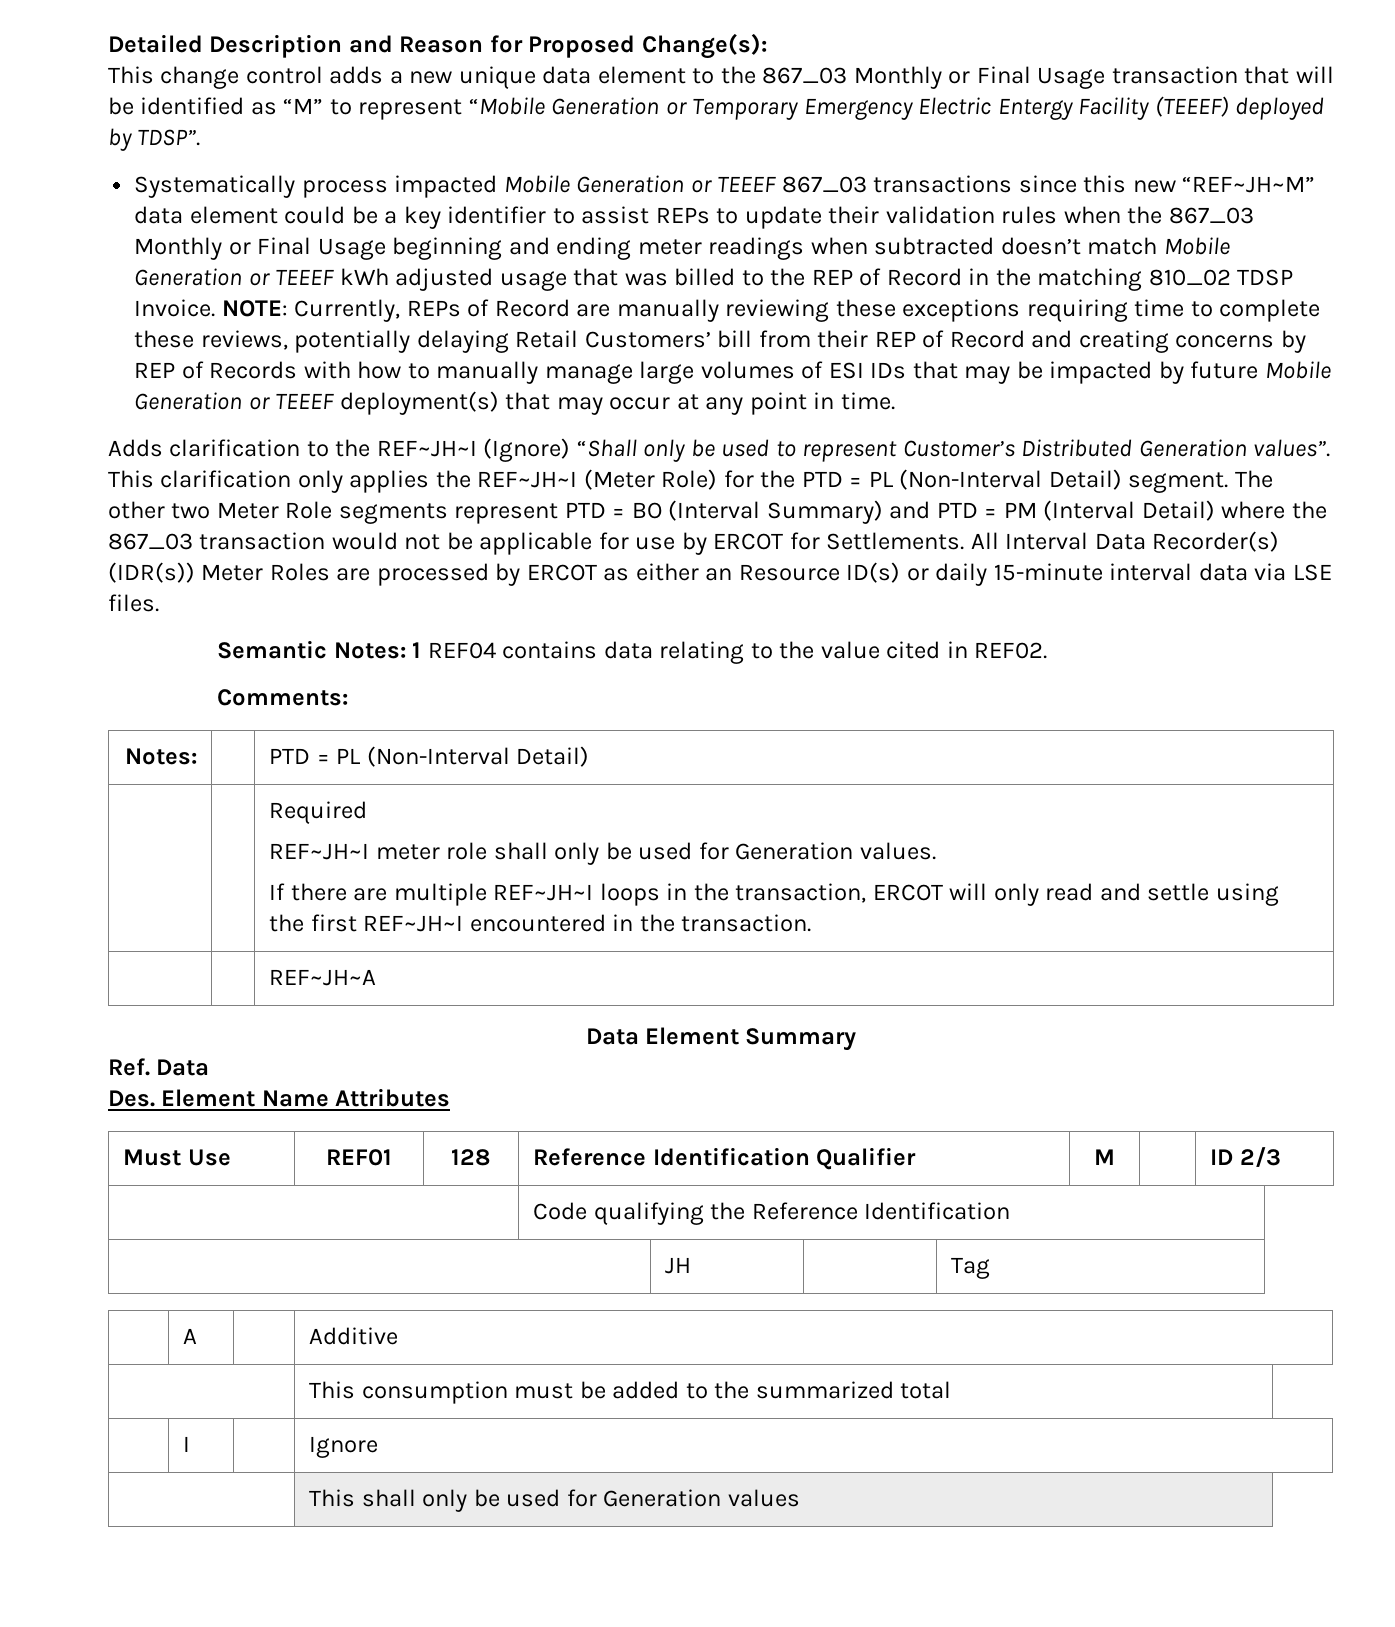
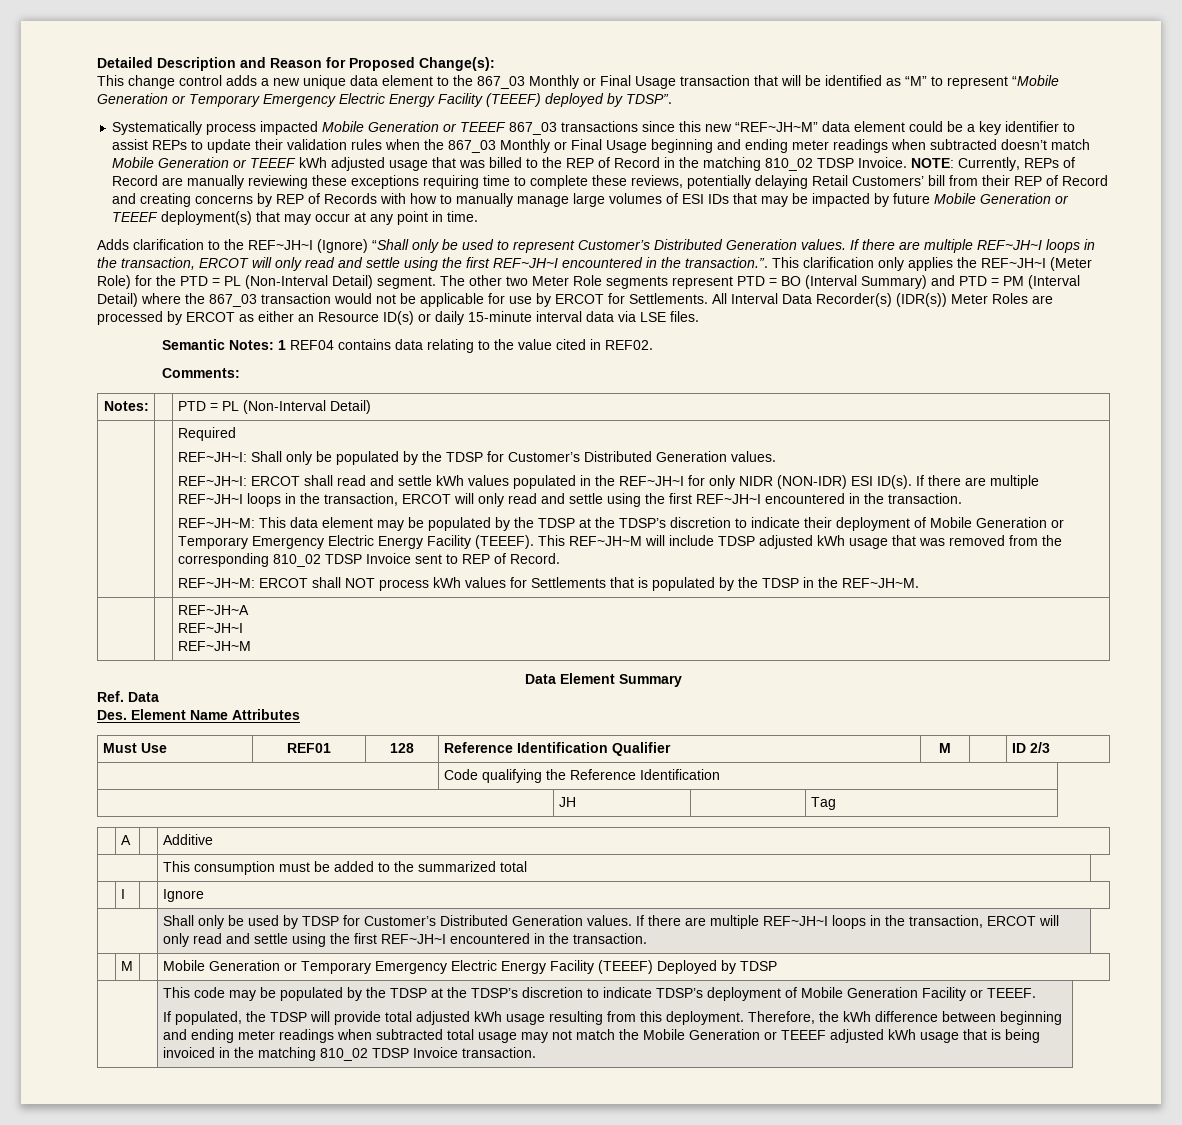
- This change control adds a new unique data element to the 867_03 Monthly or Final Usage transaction that will be identified as “M” to represent “Mobile Generation or Temporary Emergency Electric Entergy Facility (TEEEF) deployed by TDSP”.
+ This change control adds a new unique data element to the 867_03 Monthly or Final Usage transaction that will be identified as “M” to represent “Mobile Generation or Temporary Emergency Electric Energy Facility (TEEEF) deployed by TDSP”.
- Adds clarification to the REF~JH~I (Ignore) “Shall only be used to represent Customer’s Distributed Generation values”. This clarification only applies the REF~JH~I (Meter Role) for the PTD = PL (Non-Interval Detail) segment.
+ Adds clarification to the REF~JH~I (Ignore) “Shall only be used to represent Customer’s Distributed Generation values. If there are multiple REF~JH~I loops in the transaction, ERCOT will only read and settle using the first REF~JH~I encountered in the transaction.”. This clarification only applies the REF~JH~I (Meter Role) for the PTD = PL (Non-Interval Detail) segment.
- REF~JH~I meter role shall only be used for Generation values.
- If there are multiple REF~JH~I loops in the transaction, ERCOT will only read and settle using the first REF~JH~I encountered in the transaction.
+ REF~JH~I: Shall only be populated by the TDSP for Customer’s Distributed Generation values.
+ REF~JH~I: ERCOT shall read and settle kWh values populated in the REF~JH~I for only NIDR (NON-IDR) ESI ID(s). If there are multiple REF~JH~I loops in the transaction, ERCOT will only read and settle using the first REF~JH~I encountered in the transaction.
+ REF~JH~M: This data element may be populated by the TDSP at the TDSP’s discretion to indicate their deployment of Mobile Generation or Temporary Emergency Electric Energy Facility (TEEEF). This REF~JH~M will include TDSP adjusted kWh usage that was removed from the corresponding 810_02 TDSP Invoice sent to REP of Record.
+ REF~JH~M: ERCOT shall NOT process kWh values for Settlements that is populated by the TDSP in the REF~JH~M.
  | | REF~JH~A
+ REF~JH~I
+ REF~JH~M
- | This shall only be used for Generation values
+ | Shall only be used by TDSP for Customer’s Distributed Generation values. If there are multiple REF~JH~I loops in the transaction, ERCOT will only read and settle using the first REF~JH~I encountered in the transaction.
+ | M | | Mobile Generation or Temporary Emergency Electric Energy Facility (TEEEF) Deployed by TDSP
+ | This code may be populated by the TDSP at the TDSP’s discretion to indicate TDSP’s deployment of Mobile Generation Facility or TEEEF.
+ If populated, the TDSP will provide total adjusted kWh usage resulting from this deployment. Therefore, the kWh difference between beginning and ending meter readings when subtracted total usage may not match the Mobile Generation or TEEEF adjusted kWh usage that is being invoiced in the matching 810_02 TDSP Invoice transaction.

